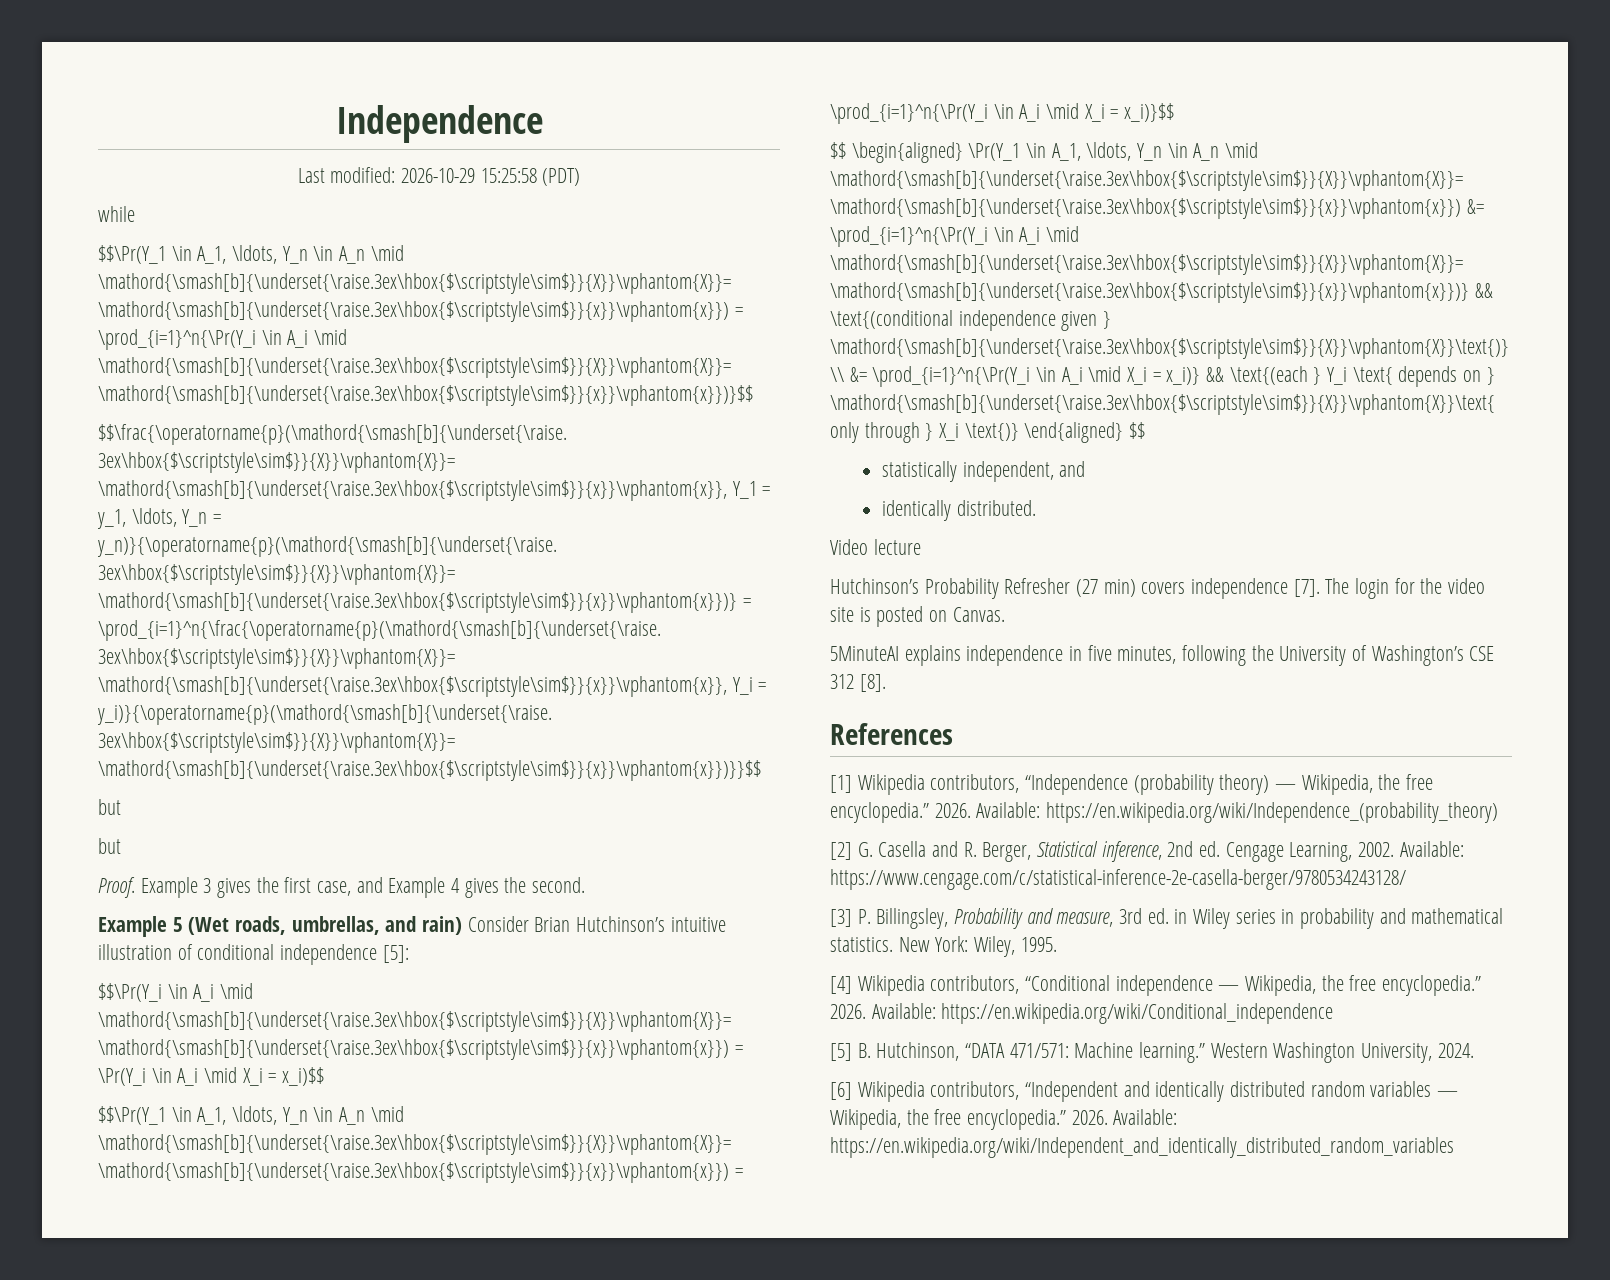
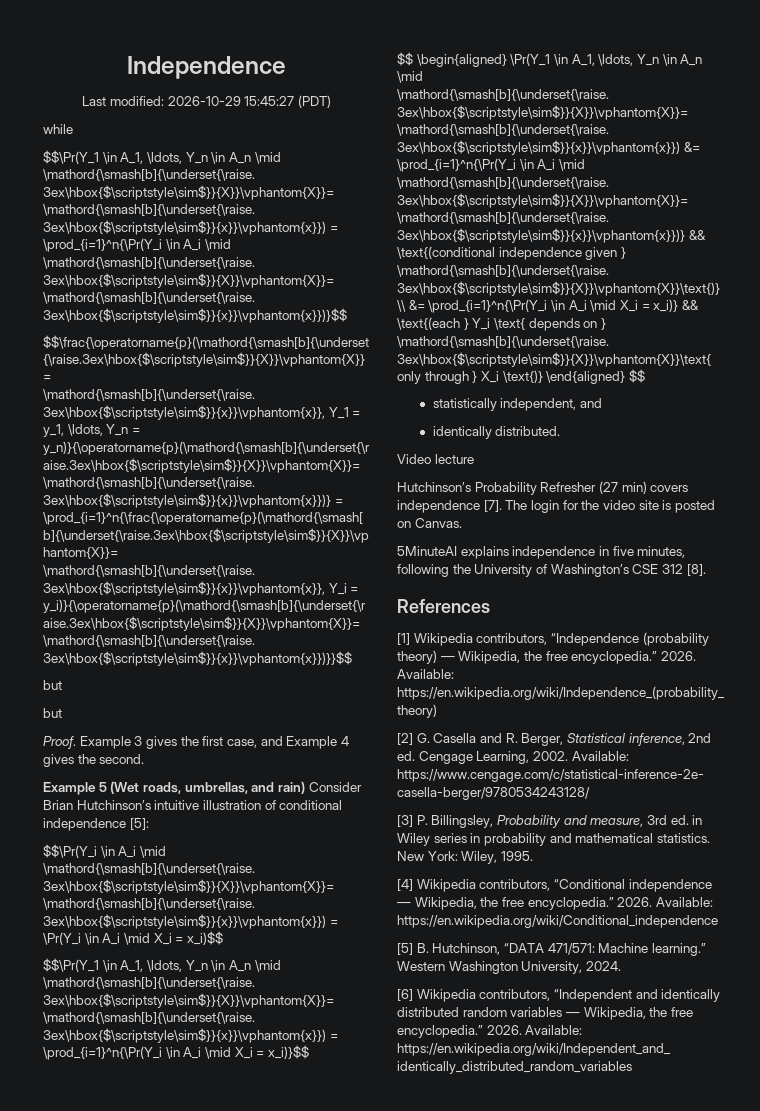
- Last modified: 2026-10-29 15:25:58 (PDT)
+ Last modified: 2026-10-29 15:45:27 (PDT)

